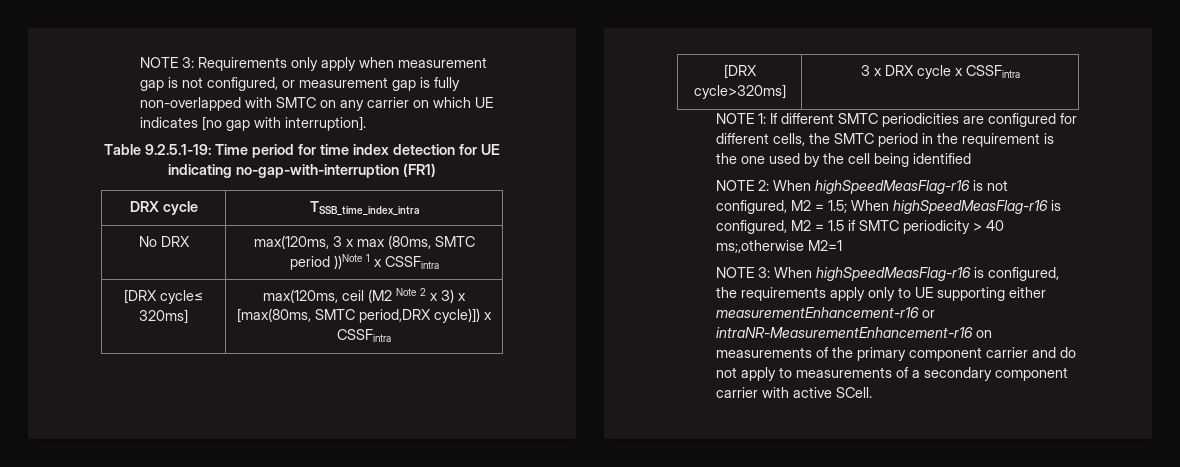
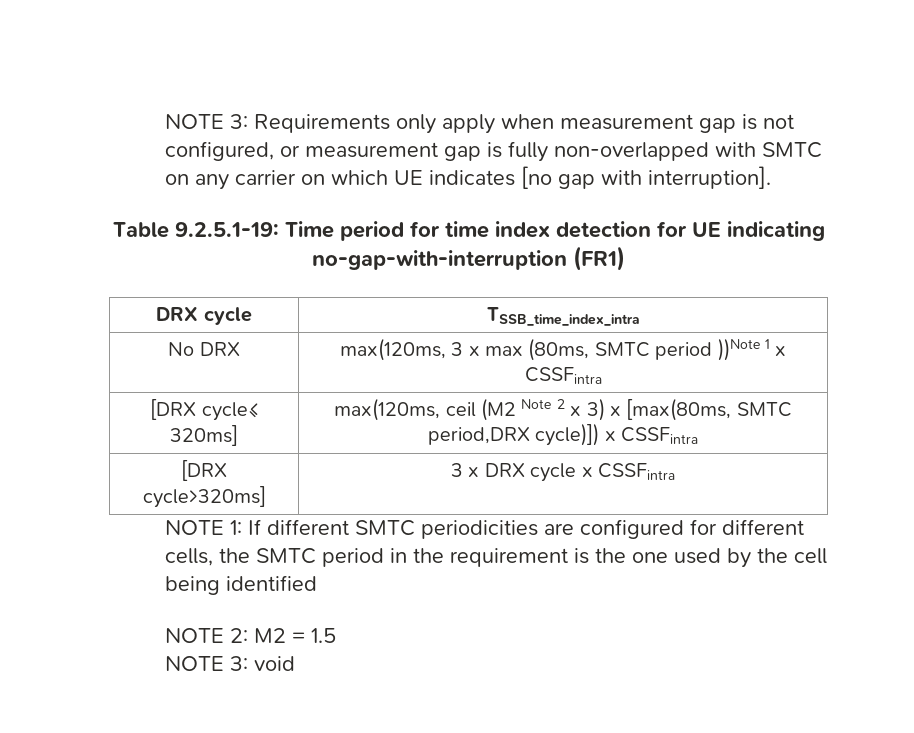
- NOTE 2: When highSpeedMeasFlag-r16 is not configured, M2 = 1.5; When highSpeedMeasFlag-r16 is configured, M2 = 1.5 if SMTC periodicity > 40 ms;,otherwise M2=1
- NOTE 3: When highSpeedMeasFlag-r16 is configured, the requirements apply only to UE supporting either measurementEnhancement-r16 or intraNR-MeasurementEnhancement-r16 on measurements of the primary component carrier and do not apply to measurements of a secondary component carrier with active SCell.
+ NOTE 2: M2 = 1.5
+ NOTE 3: void

